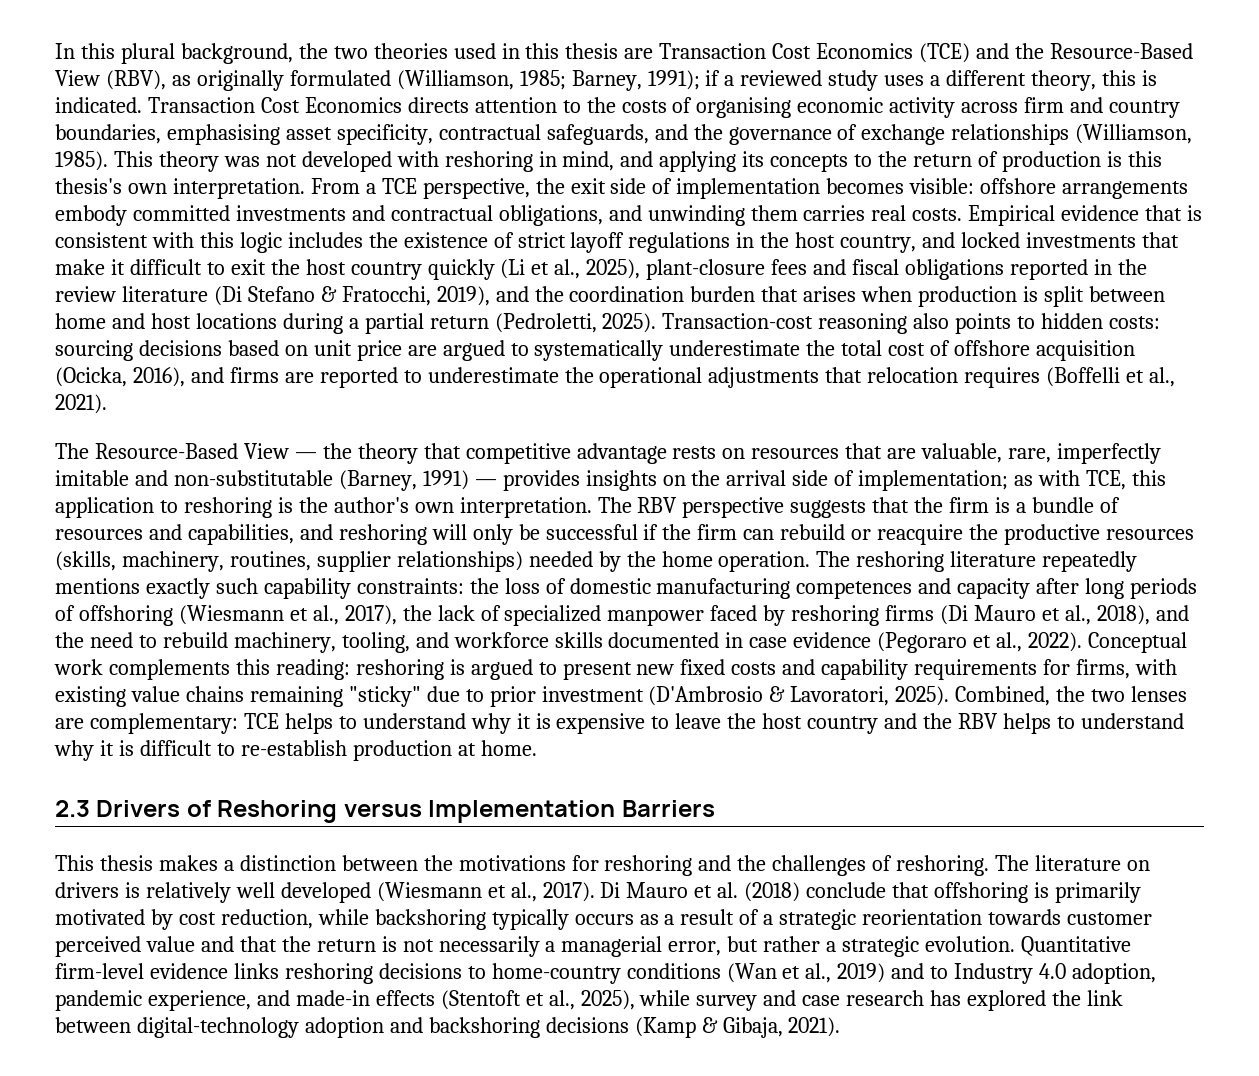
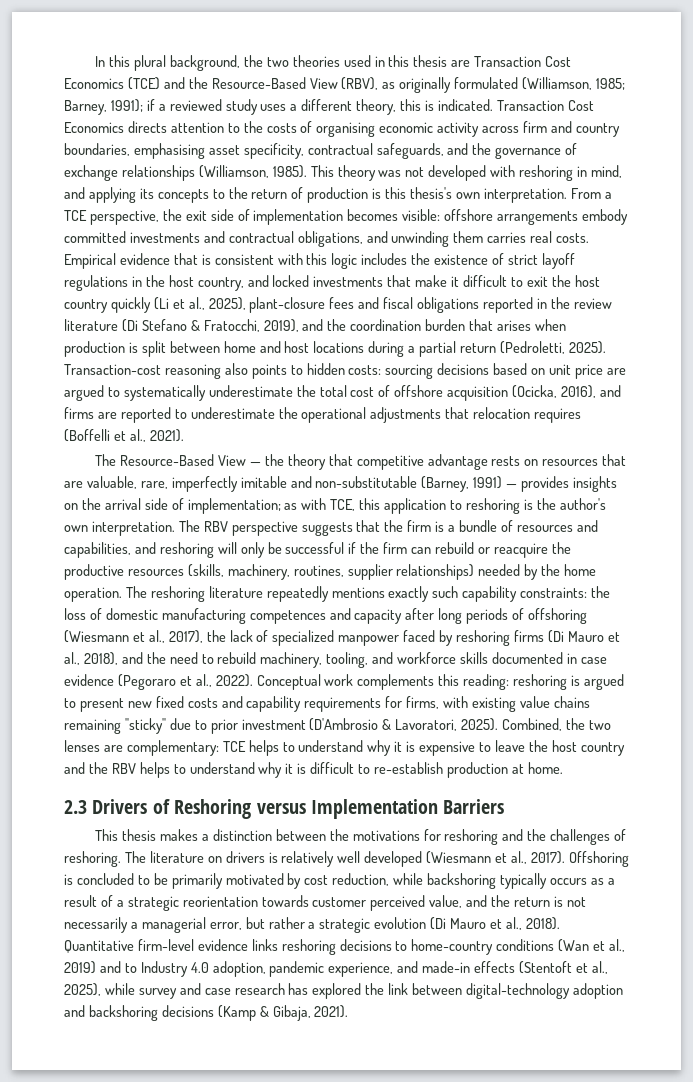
- Di Mauro et al. (2018) conclude that offshoring is primarily motivated by cost reduction, while backshoring typically occurs as a result of a strategic reorientation towards customer perceived value and that the return is not necessarily a managerial error, but rather a strategic evolution.
+ Offshoring is concluded to be primarily motivated by cost reduction, while backshoring typically occurs as a result of a strategic reorientation towards customer perceived value, and the return is not necessarily a managerial error, but rather a strategic evolution (Di Mauro et al., 2018).

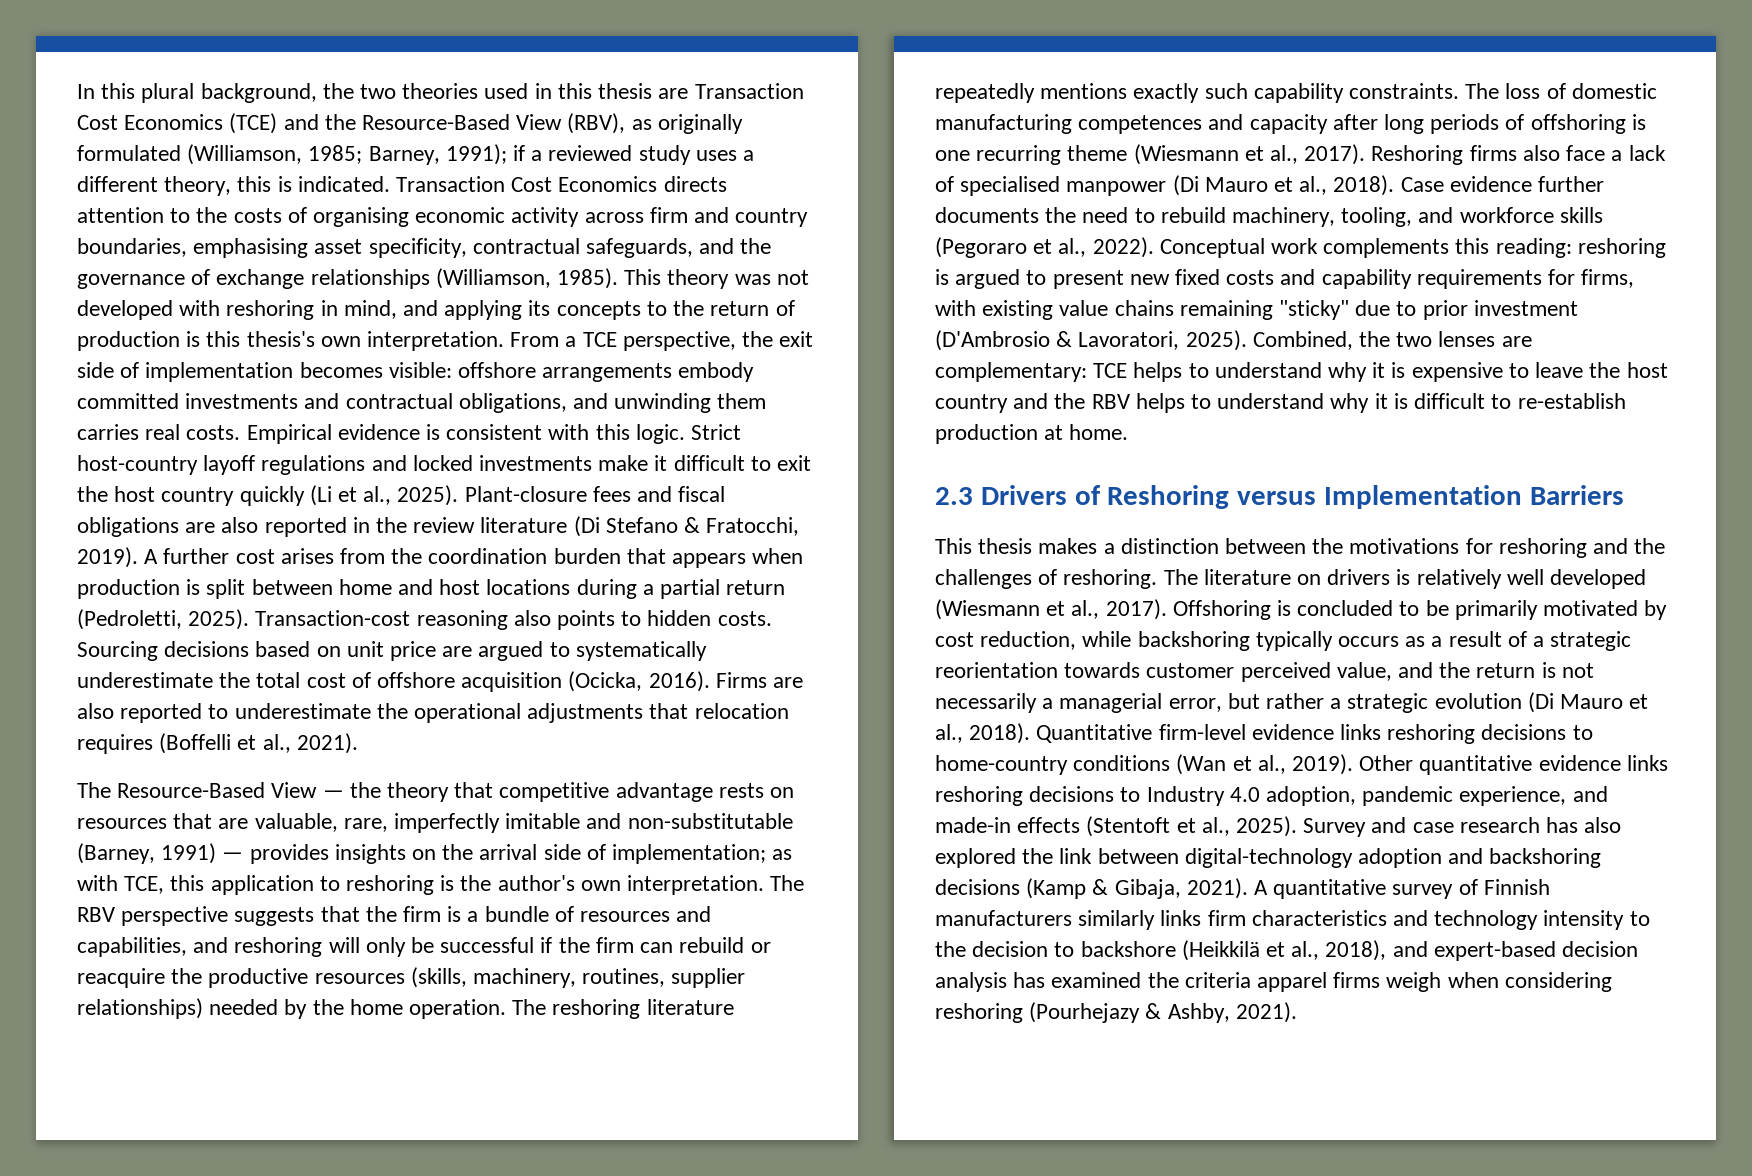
- Empirical evidence that is consistent with this logic includes the existence of strict layoff regulations in the host country, and locked investments that make it difficult to exit the host country quickly (Li et al., 2025), plant-closure fees and fiscal obligations reported in the review literature (Di Stefano & Fratocchi, 2019), and the coordination burden that arises when production is split between home and host locations during a partial return (Pedroletti, 2025).
+ Empirical evidence is consistent with this logic. Strict host-country layoff regulations and locked investments make it difficult to exit the host country quickly (Li et al., 2025). Plant-closure fees and fiscal obligations are also reported in the review literature (Di Stefano & Fratocchi, 2019). A further cost arises from the coordination burden that appears when production is split between home and host locations during a partial return (Pedroletti, 2025).
- Transaction-cost reasoning also points to hidden costs: sourcing decisions based on unit price are argued to systematically underestimate the total cost of offshore acquisition (Ocicka, 2016), and firms are reported to underestimate the operational adjustments that relocation requires (Boffelli et al., 2021).
+ Transaction-cost reasoning also points to hidden costs. Sourcing decisions based on unit price are argued to systematically underestimate the total cost of offshore acquisition (Ocicka, 2016). Firms are also reported to underestimate the operational adjustments that relocation requires (Boffelli et al., 2021).
- The reshoring literature repeatedly mentions exactly such capability constraints: the loss of domestic manufacturing competences and capacity after long periods of offshoring (Wiesmann et al., 2017), the lack of specialized manpower faced by reshoring firms (Di Mauro et al., 2018), and the need to rebuild machinery, tooling, and workforce skills documented in case evidence (Pegoraro et al., 2022).
+ The reshoring literature repeatedly mentions exactly such capability constraints. The loss of domestic manufacturing competences and capacity after long periods of offshoring is one recurring theme (Wiesmann et al., 2017). Reshoring firms also face a lack of specialised manpower (Di Mauro et al., 2018). Case evidence further documents the need to rebuild machinery, tooling, and workforce skills (Pegoraro et al., 2022).
- Quantitative firm-level evidence links reshoring decisions to home-country conditions (Wan et al., 2019) and to Industry 4.0 adoption, pandemic experience, and made-in effects (Stentoft et al., 2025), while survey and case research has explored the link between digital-technology adoption and backshoring decisions (Kamp & Gibaja, 2021).
+ Quantitative firm-level evidence links reshoring decisions to home-country conditions (Wan et al., 2019). Other quantitative evidence links reshoring decisions to Industry 4.0 adoption, pandemic experience, and made-in effects (Stentoft et al., 2025). Survey and case research has also explored the link between digital-technology adoption and backshoring decisions (Kamp & Gibaja, 2021).
+ A quantitative survey of Finnish manufacturers similarly links firm characteristics and technology intensity to the decision to backshore (Heikkilä et al., 2018), and expert-based decision analysis has examined the criteria apparel firms weigh when considering reshoring (Pourhejazy & Ashby, 2021).

